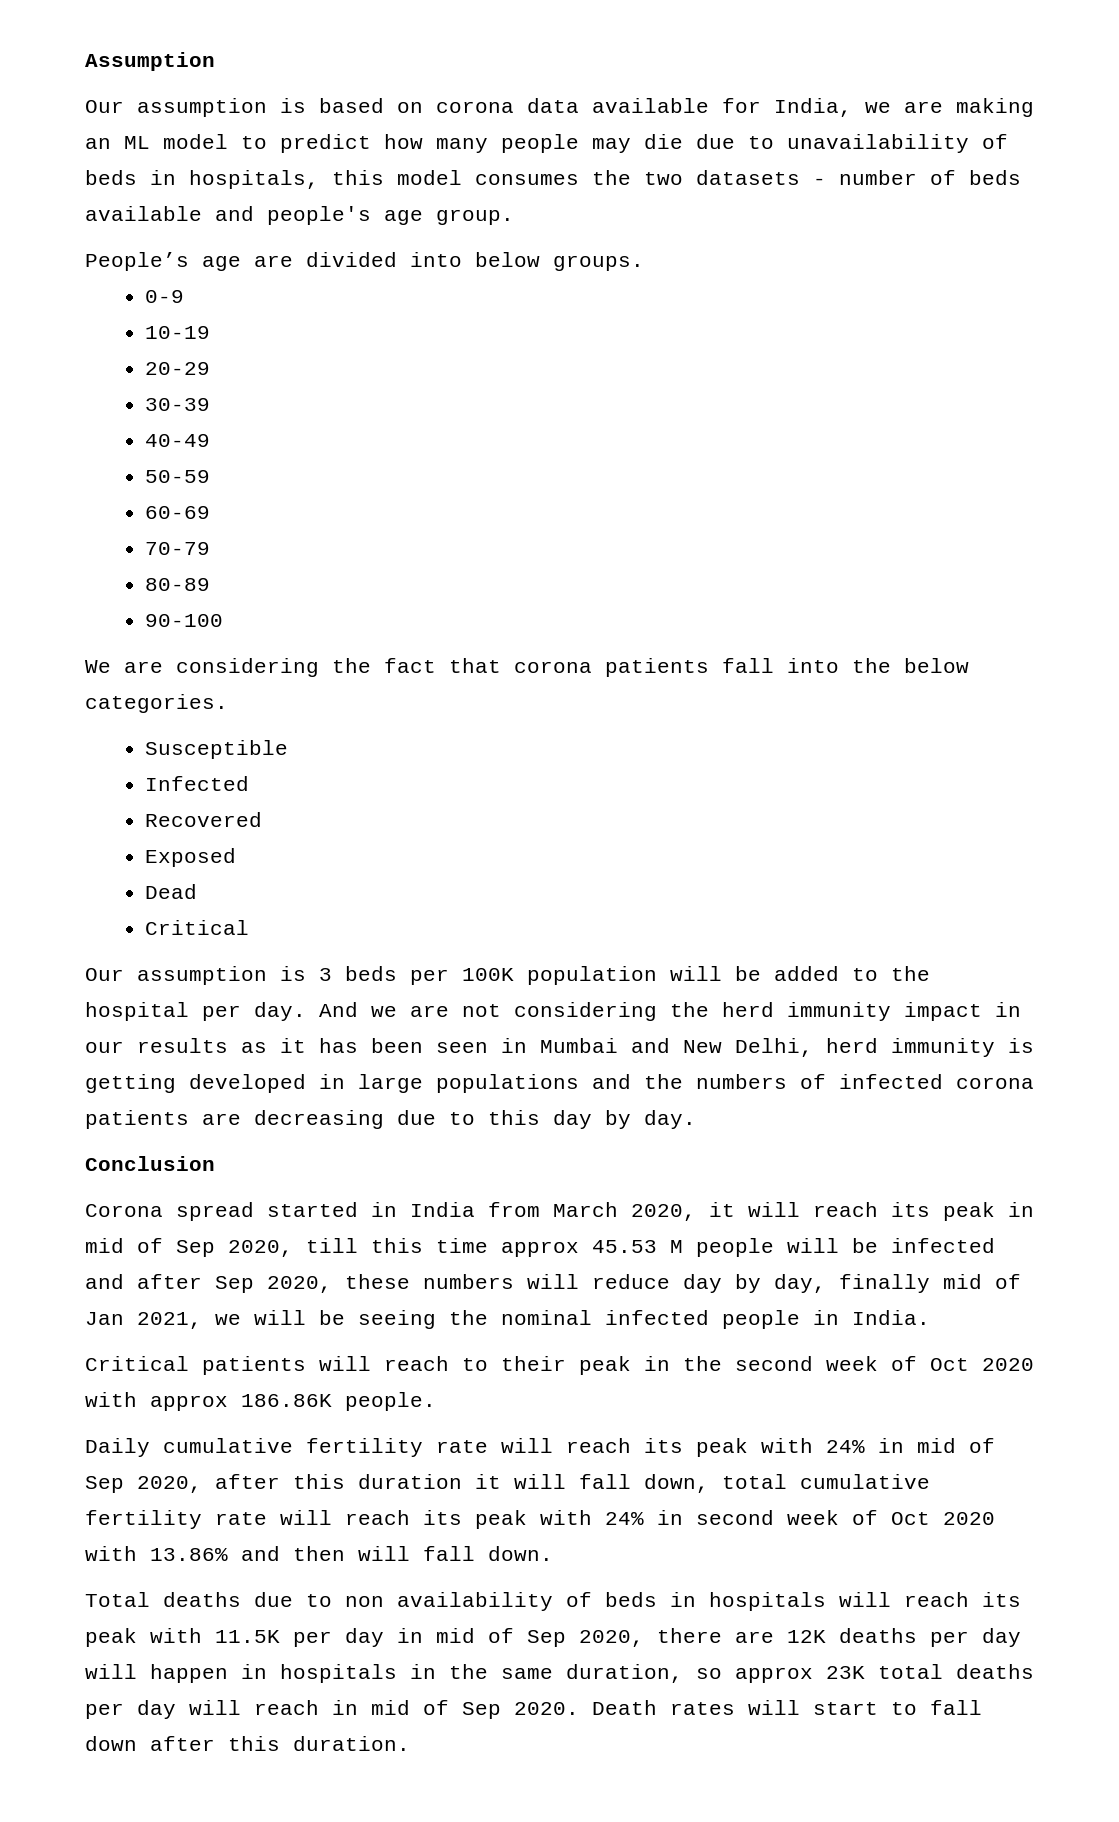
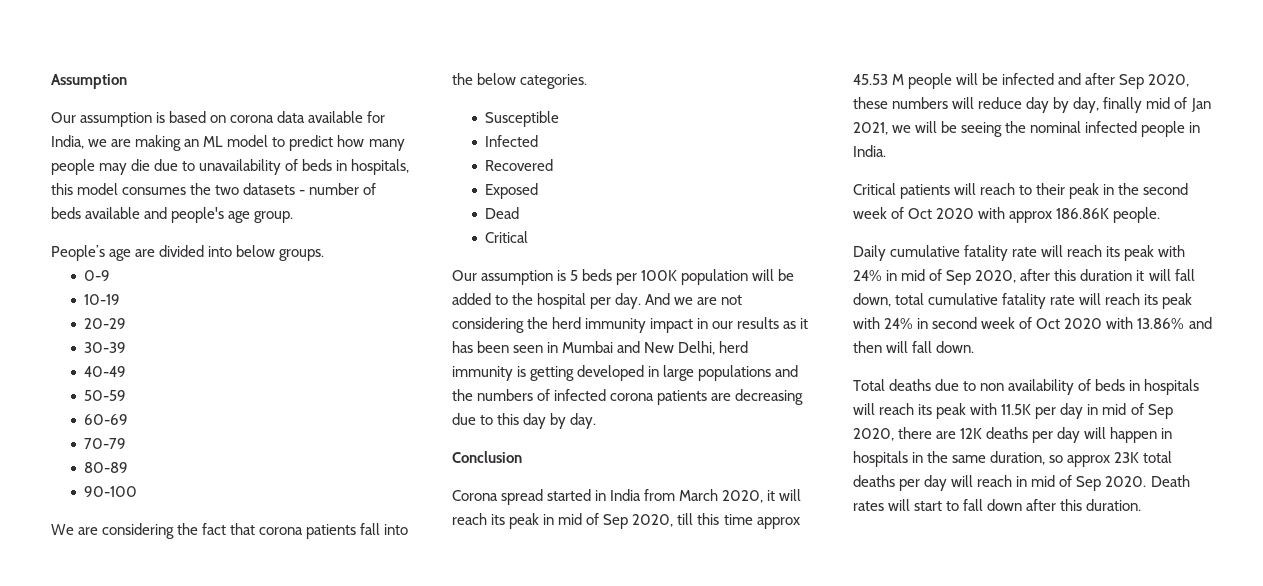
- Our assumption is 3 beds per 100K population will be added to the hospital per day.
+ Our assumption is 5 beds per 100K population will be added to the hospital per day.
- Daily cumulative fertility rate will reach its peak with 24% in mid of Sep 2020, after this duration it will fall down, total cumulative fertility rate will reach its peak with 24% in second week of Oct 2020 with 13.86% and then will fall down.
+ Daily cumulative fatality rate will reach its peak with 24% in mid of Sep 2020, after this duration it will fall down, total cumulative fatality rate will reach its peak with 24% in second week of Oct 2020 with 13.86% and then will fall down.

